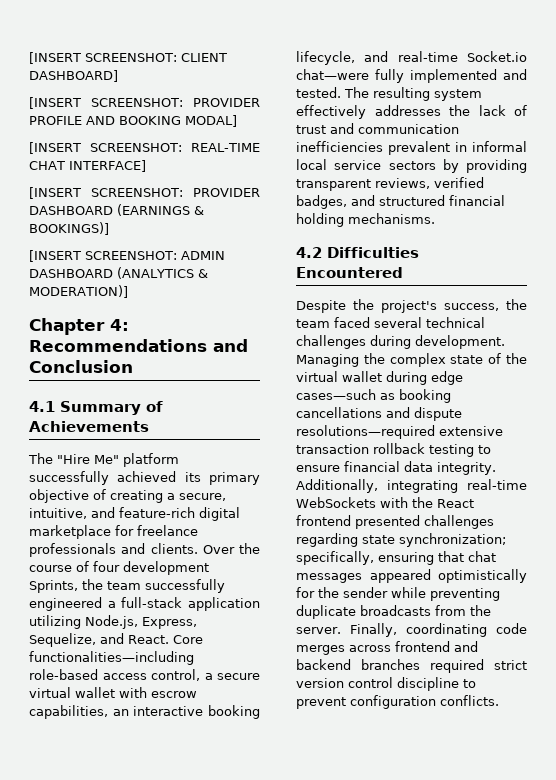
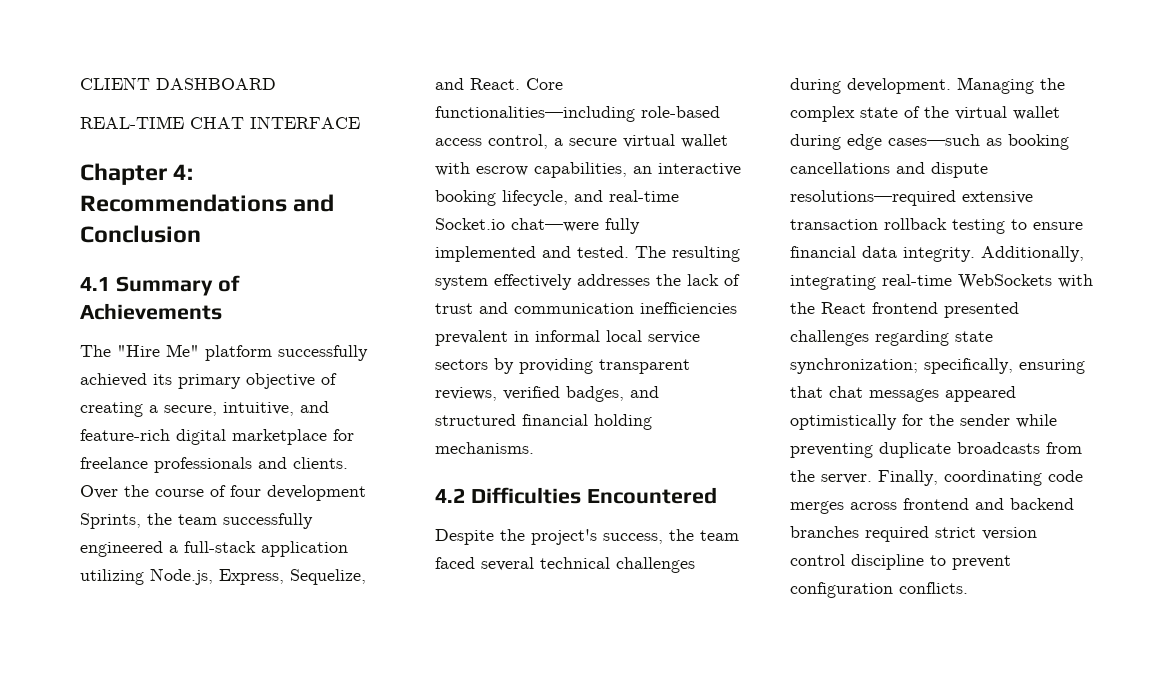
- [INSERT SCREENSHOT: CLIENT DASHBOARD]
- [INSERT SCREENSHOT: PROVIDER PROFILE AND BOOKING MODAL]
- [INSERT SCREENSHOT: REAL-TIME CHAT INTERFACE]
- [INSERT SCREENSHOT: PROVIDER DASHBOARD (EARNINGS & BOOKINGS)]
- [INSERT SCREENSHOT: ADMIN DASHBOARD (ANALYTICS & MODERATION)]
+ CLIENT DASHBOARD
+ REAL-TIME CHAT INTERFACE

